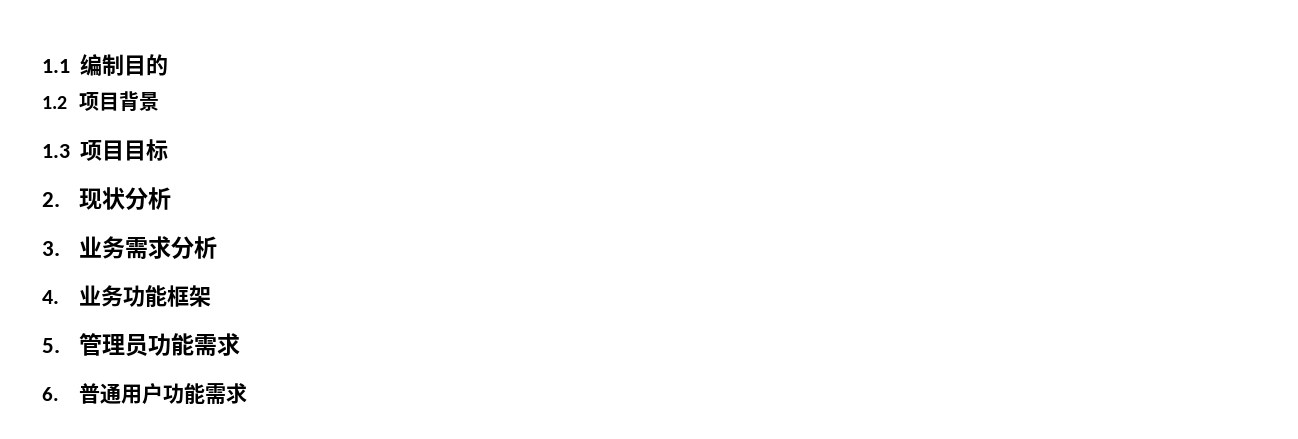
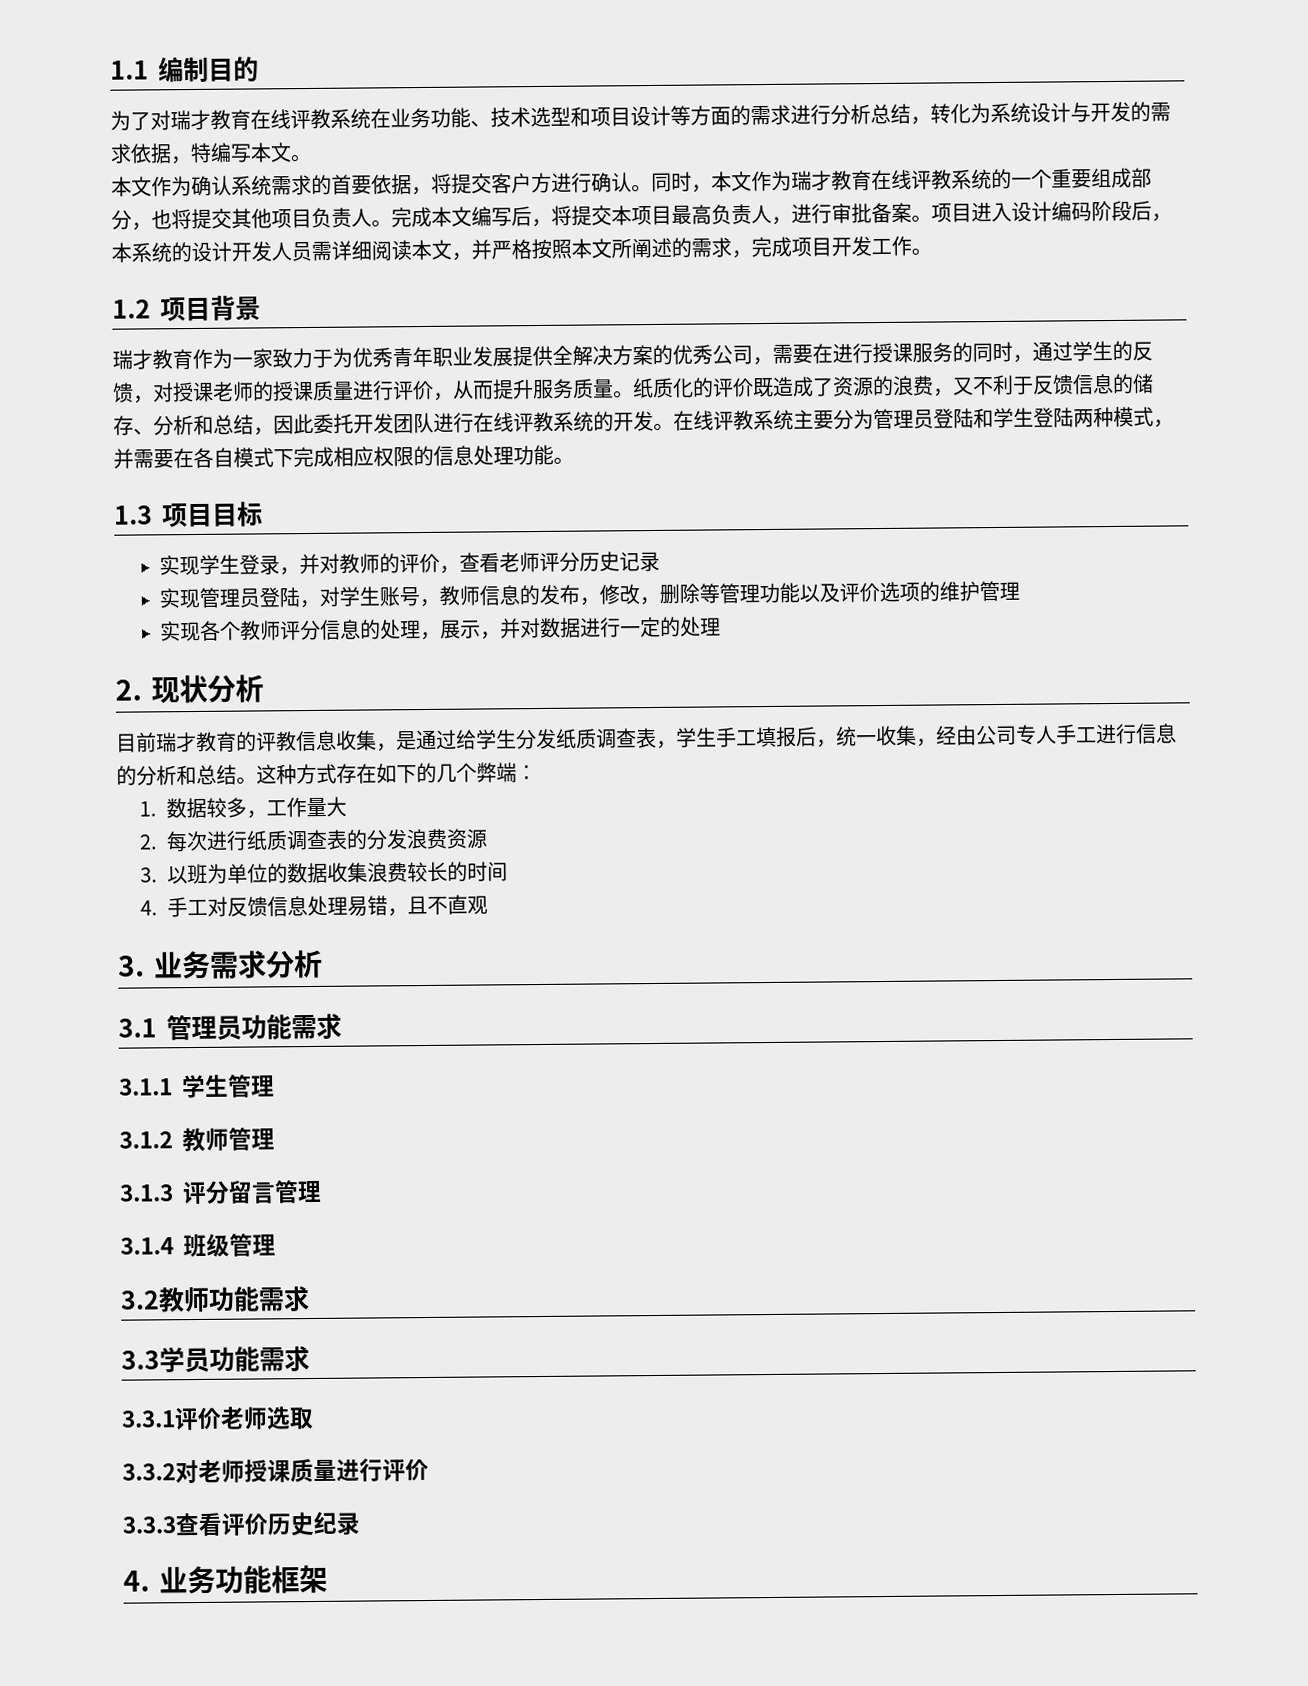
+ 为了对瑞才教育在线评教系统在业务功能、技术选型和项目设计等方面的需求进行分析总结，转化为系统设计与开发的需求依据，特编写本文。
+ 本文作为确认系统需求的首要依据，将提交客户方进行确认。同时，本文作为瑞才教育在线评教系统的一个重要组成部分，也将提交其他项目负责人。完成本文编写后，将提交本项目最高负责人，进行审批备案。项目进入设计编码阶段后，本系统的设计开发人员需详细阅读本文，并严格按照本文所阐述的需求，完成项目开发工作。
  1.2项目背景
+ 瑞才教育作为一家致力于为优秀青年职业发展提供全解决方案的优秀公司，需要在进行授课服务的同时，通过学生的反馈，对授课老师的授课质量进行评价，从而提升服务质量。纸质化的评价既造成了资源的浪费，又不利于反馈信息的储存、分析和总结，因此委托开发团队进行在线评教系统的开发。在线评教系统主要分为管理员登陆和学生登陆两种模式，并需要在各自模式下完成相应权限的信息处理功能。
  1.3项目目标
+ 实现学生登录，并对教师的评价，查看老师评分历史记录
+ 实现管理员登陆，对学生账号，教师信息的发布，修改，删除等管理功能以及评价选项的维护管理
+ 实现各个教师评分信息的处理，展示，并对数据进行一定的处理
  2.现状分析
+ 目前瑞才教育的评教信息收集，是通过给学生分发纸质调查表，学生手工填报后，统一收集，经由公司专人手工进行信息的分析和总结。这种方式存在如下的几个弊端：
+ 1.数据较多，工作量大
+ 2.每次进行纸质调查表的分发浪费资源
+ 3.以班为单位的数据收集浪费较长的时间
+ 4.手工对反馈信息处理易错，且不直观
- 4.业务功能框架
- 5.管理员功能需求
+ 3.1管理员功能需求
- 6.普通用户功能需求
+ 3.1.1学生管理
+ 3.1.2教师管理
+ 3.1.3评分留言管理
+ 3.1.4班级管理
+ 3.2教师功能需求
+ 3.3学员功能需求
+ 3.3.1评价老师选取
+ 3.3.2对老师授课质量进行评价
+ 3.3.3查看评价历史纪录
+ 4.业务功能框架

